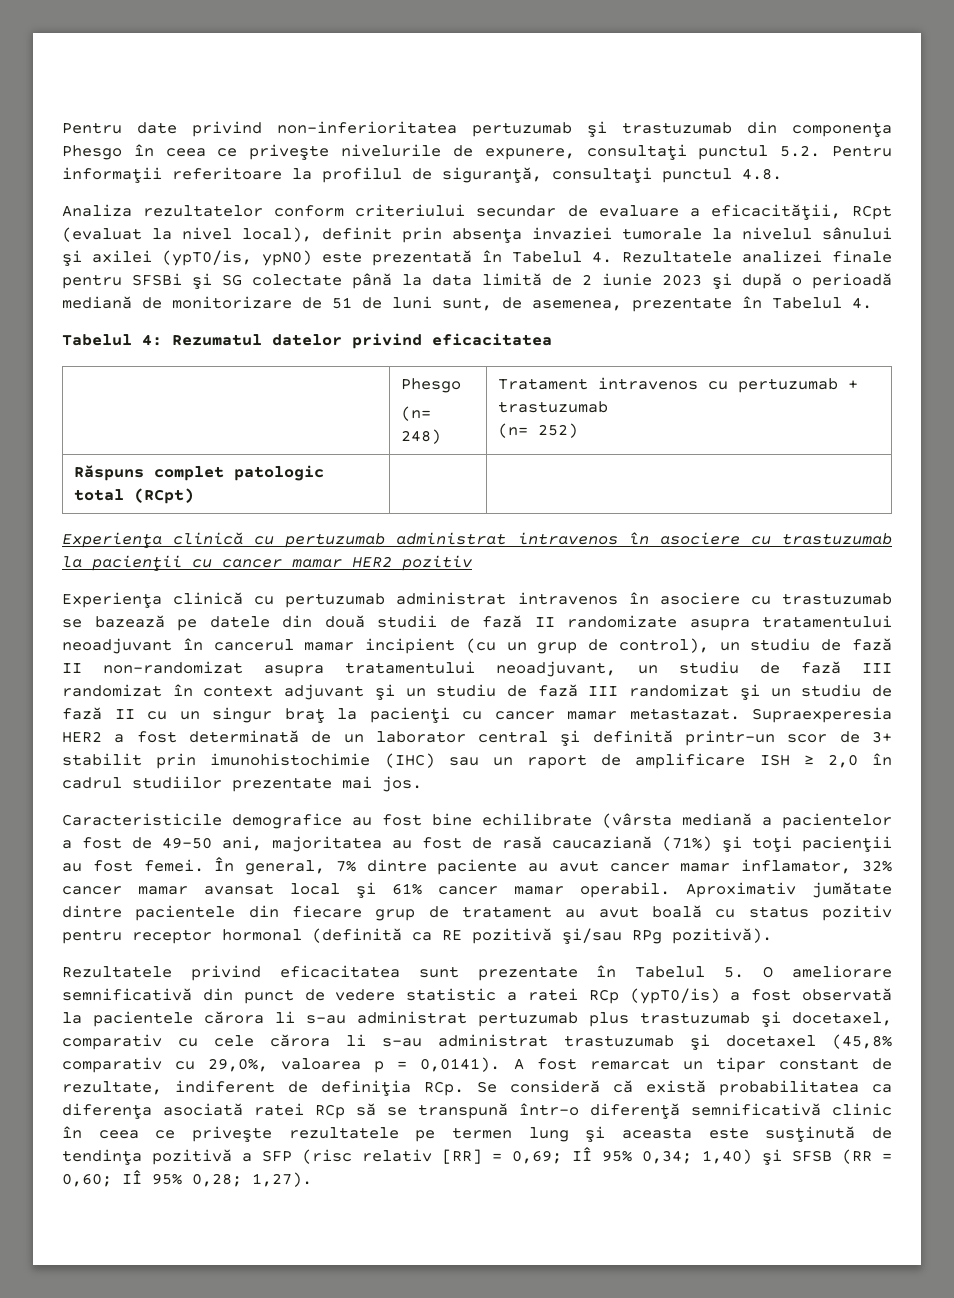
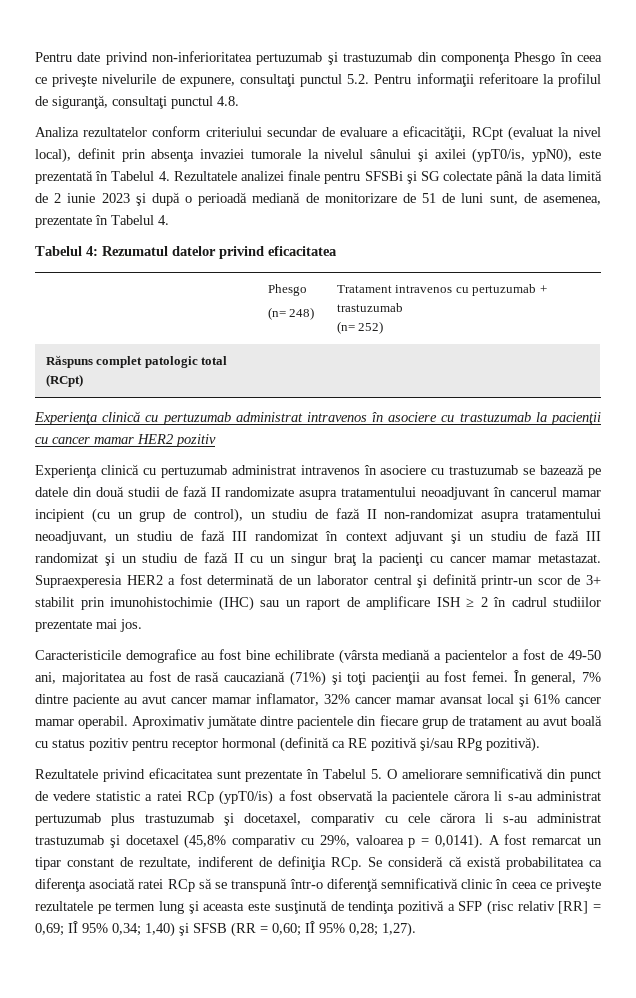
- Analiza rezultatelor conform criteriului secundar de evaluare a eficacităţii, RCpt (evaluat la nivel local), definit prin absenţa invaziei tumorale la nivelul sânului şi axilei (ypT0/is, ypN0) este prezentată în Tabelul 4. Rezultatele analizei finale pentru SFSBi şi SG colectate până la data limită de 2 iunie 2023 şi după o perioadă mediană de monitorizare de 51 de luni sunt, de asemenea, prezentate în Tabelul 4.
+ Analiza rezultatelor conform criteriului secundar de evaluare a eficacităţii, RCpt (evaluat la nivel local), definit prin absenţa invaziei tumorale la nivelul sânului şi axilei (ypT0/is, ypN0), este prezentată în Tabelul 4. Rezultatele analizei finale pentru SFSBi şi SG colectate până la data limită de 2 iunie 2023 şi după o perioadă mediană de monitorizare de 51 de luni sunt, de asemenea, prezentate în Tabelul 4.
- Supraexperesia HER2 a fost determinată de un laborator central şi definită printr-un scor de 3+ stabilit prin imunohistochimie (IHC) sau un raport de amplificare ISH ≥ 2,0 în cadrul studiilor prezentate mai jos.
+ Supraexperesia HER2 a fost determinată de un laborator central şi definită printr-un scor de 3+ stabilit prin imunohistochimie (IHC) sau un raport de amplificare ISH ≥ 2 în cadrul studiilor prezentate mai jos.
- Rezultatele privind eficacitatea sunt prezentate în Tabelul 5. O ameliorare semnificativă din punct de vedere statistic a ratei RCp (ypT0/is) a fost observată la pacientele cărora li s-au administrat pertuzumab plus trastuzumab şi docetaxel, comparativ cu cele cărora li s-au administrat trastuzumab şi docetaxel (45,8% comparativ cu 29,0%, valoarea p = 0,0141).
+ Rezultatele privind eficacitatea sunt prezentate în Tabelul 5. O ameliorare semnificativă din punct de vedere statistic a ratei RCp (ypT0/is) a fost observată la pacientele cărora li s-au administrat pertuzumab plus trastuzumab şi docetaxel, comparativ cu cele cărora li s-au administrat trastuzumab şi docetaxel (45,8% comparativ cu 29%, valoarea p = 0,0141).

